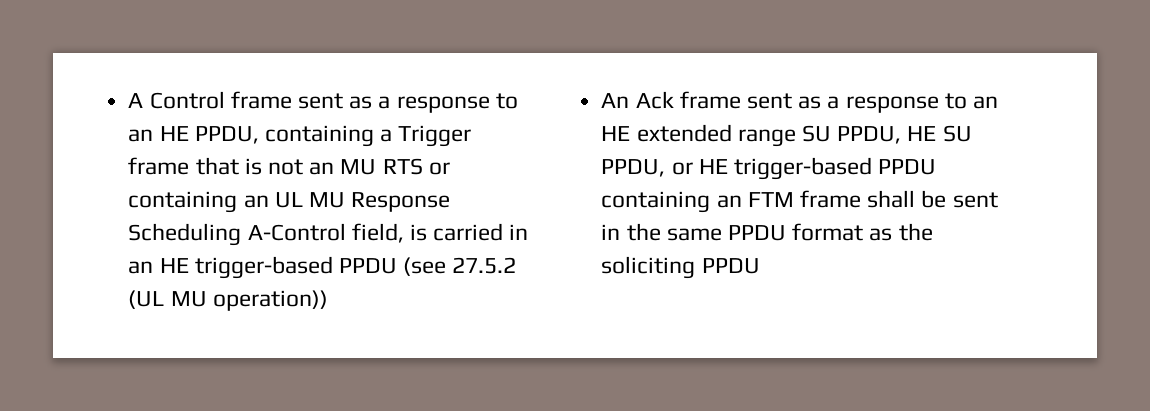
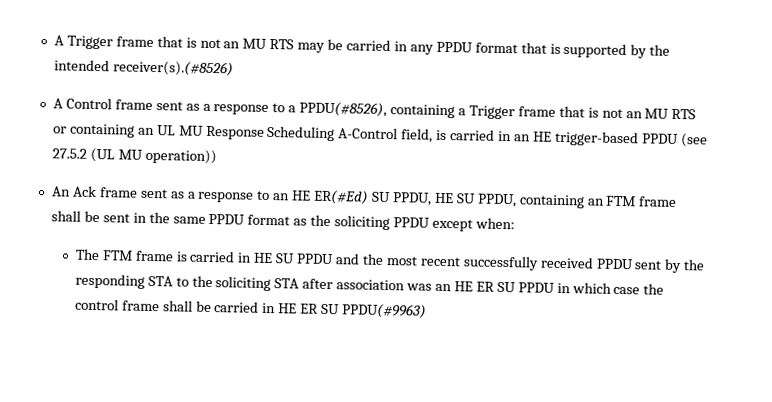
- A Control frame sent as a response to an HE PPDU, containing a Trigger frame that is not an MU RTS or containing an UL MU Response Scheduling A-Control field, is carried in an HE trigger-based PPDU (see 27.5.2 (UL MU operation))
+ A Trigger frame that is not an MU RTS may be carried in any PPDU format that is supported by the intended receiver(s).(#8526)
+ A Control frame sent as a response to a PPDU(#8526), containing a Trigger frame that is not an MU RTS or containing an UL MU Response Scheduling A-Control field, is carried in an HE trigger-based PPDU (see 27.5.2 (UL MU operation))
- An Ack frame sent as a response to an HE extended range SU PPDU, HE SU PPDU, or HE trigger-based PPDU containing an FTM frame shall be sent in the same PPDU format as the soliciting PPDU
+ An Ack frame sent as a response to an HE ER(#Ed) SU PPDU, HE SU PPDU, containing an FTM frame shall be sent in the same PPDU format as the soliciting PPDU except when:
+ The FTM frame is carried in HE SU PPDU and the most recent successfully received PPDU sent by the responding STA to the soliciting STA after association was an HE ER SU PPDU in which case the control frame shall be carried in HE ER SU PPDU(#9963)

